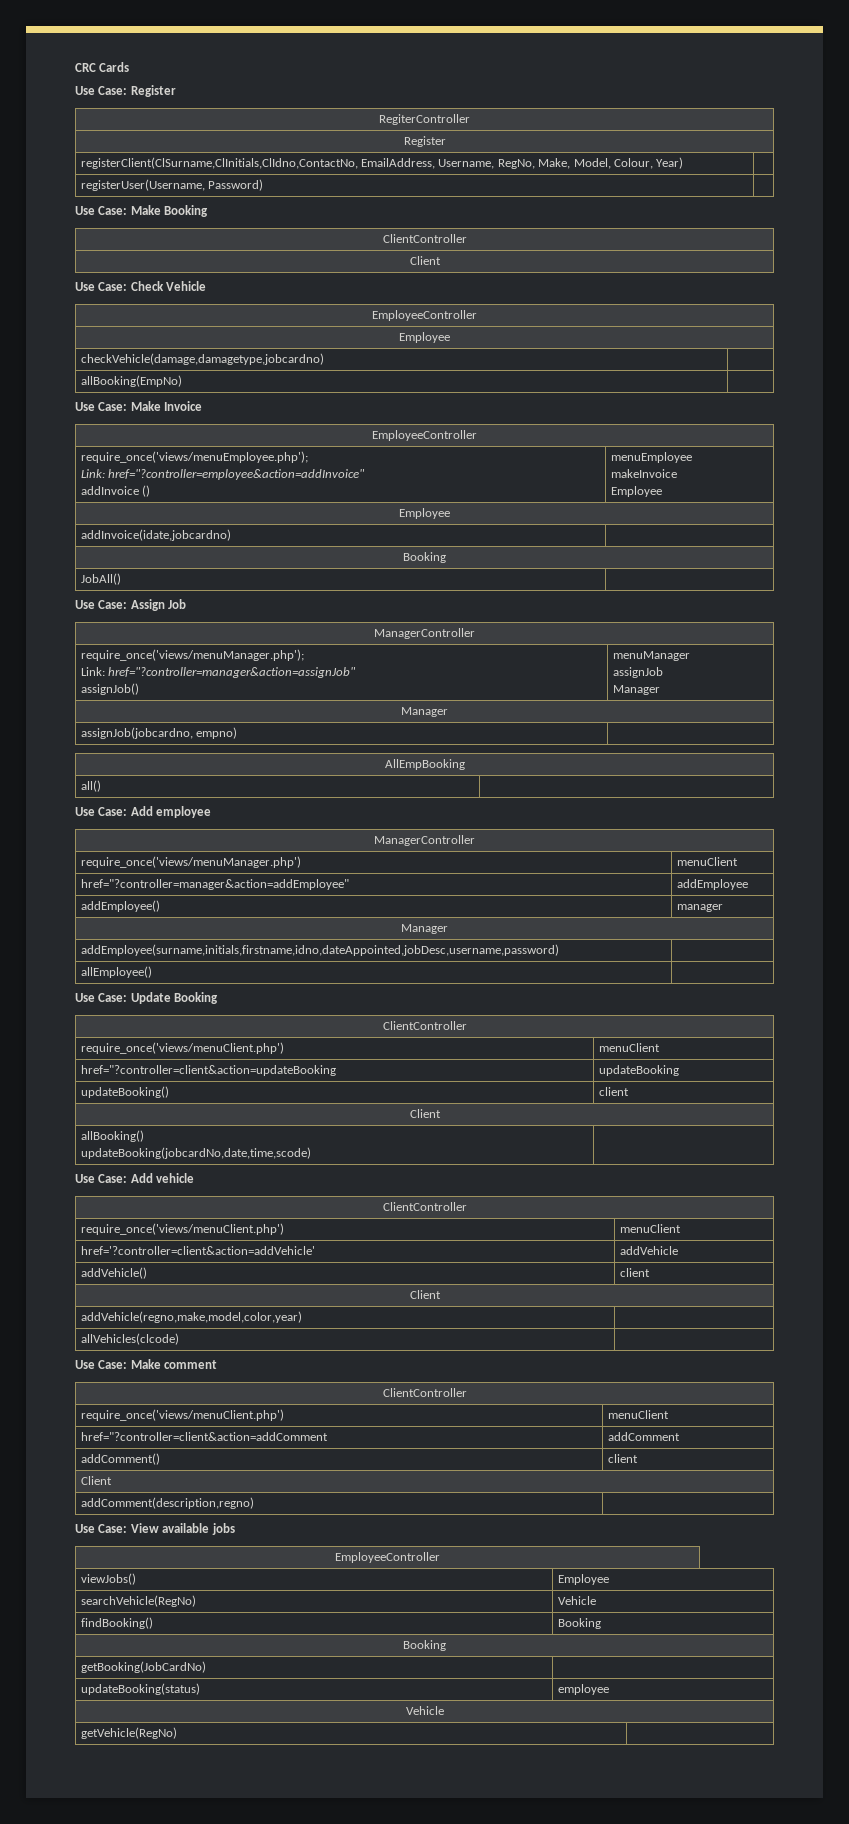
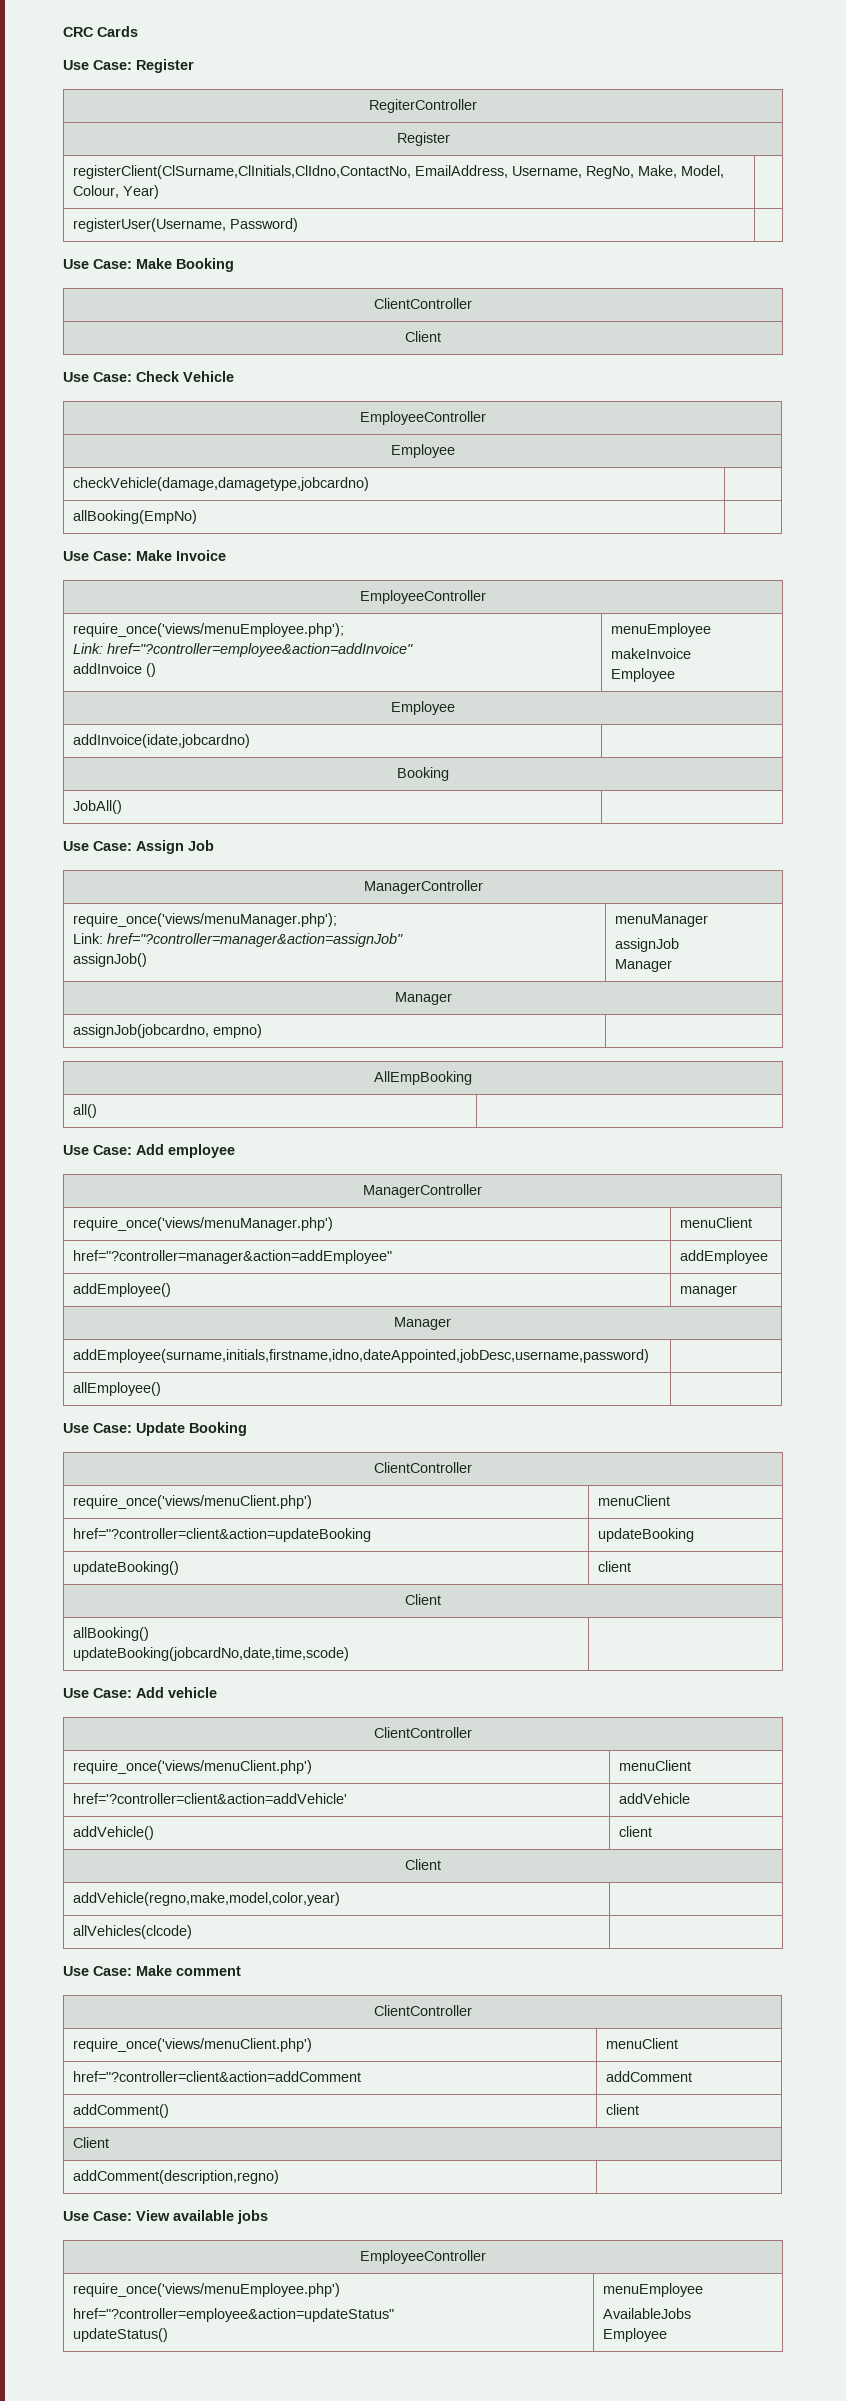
- viewJobs() | Employee
- searchVehicle(RegNo) | Vehicle
- findBooking() | Booking
- Booking
- getBooking(JobCardNo) |
- updateBooking(status) | employee
- Vehicle
- getVehicle(RegNo) |
+ require_once('views/menuEmployee.php')
+ href="?controller=employee&action=updateStatus"
+ updateStatus() | menuEmployee
+ AvailableJobs
+ Employee

